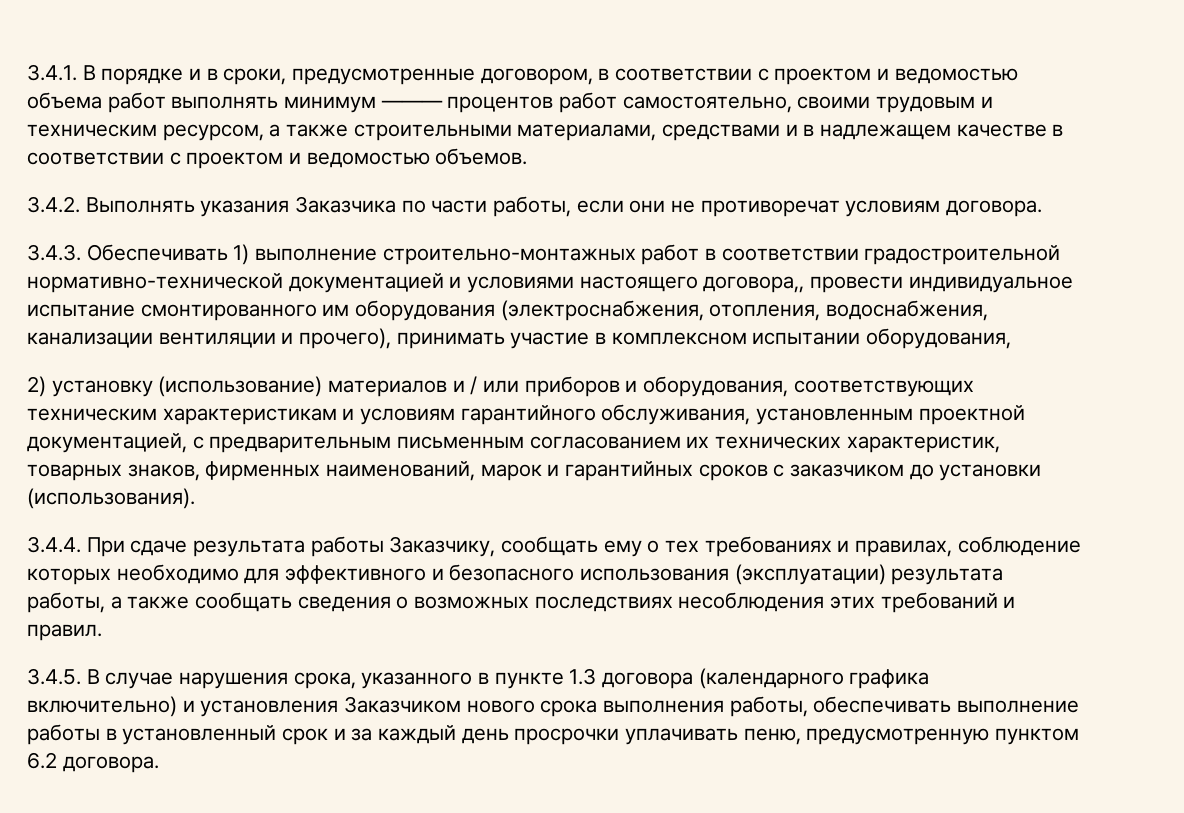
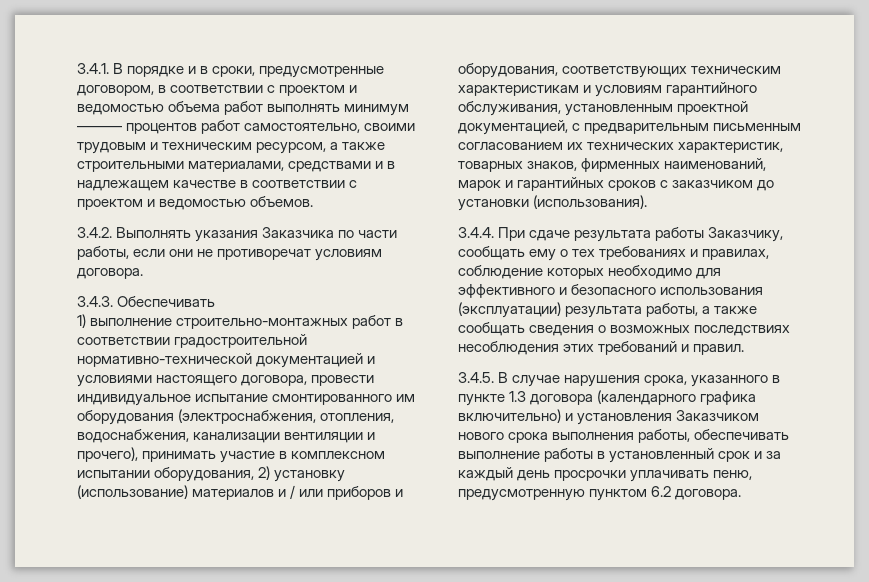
- 3.4.3. Обеспечивать 1) выполнение строительно-монтажных работ в соответствии градостроительной нормативно-технической документацией и условиями настоящего договора,, провести индивидуальнoe испытание смонтированного им оборудования (электроснабжения, отопления, водоснабжения, канализации вентиляции и прочего), принимать участие в комплексном испытании оборудования,
- 2) установку (использование) материалов и / или приборов и оборудования, соответствующих техническим характеристикам и условиям гарантийного обслуживания, установленным проектной документацией, с предварительным письменным согласованием их технических характеристик, товарных знаков, фирменных наименований, марок и гарантийных сроков с заказчиком до установки (использования).
+ 3.4.3. Обеспечивать
+ 1) выполнение строительно-монтажных работ в соответствии градостроительной нормативно-технической документацией и условиями настоящего договора, провести индивидуальнoe испытание смонтированного им оборудования (электроснабжения, отопления, водоснабжения, канализации вентиляции и прочего), принимать участие в комплексном испытании оборудования, 2) установку (использование) материалов и / или приборов и оборудования, соответствующих техническим характеристикам и условиям гарантийного обслуживания, установленным проектной документацией, с предварительным письменным согласованием их технических характеристик, товарных знаков, фирменных наименований, марок и гарантийных сроков с заказчиком до установки (использования).

